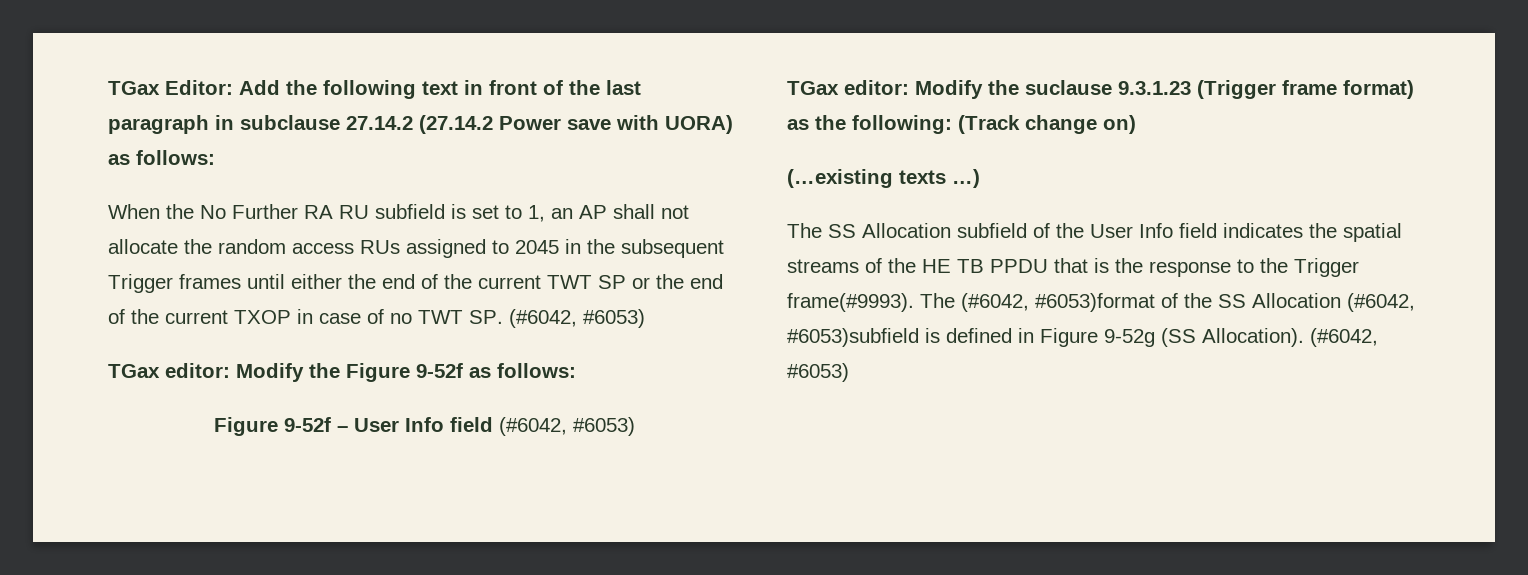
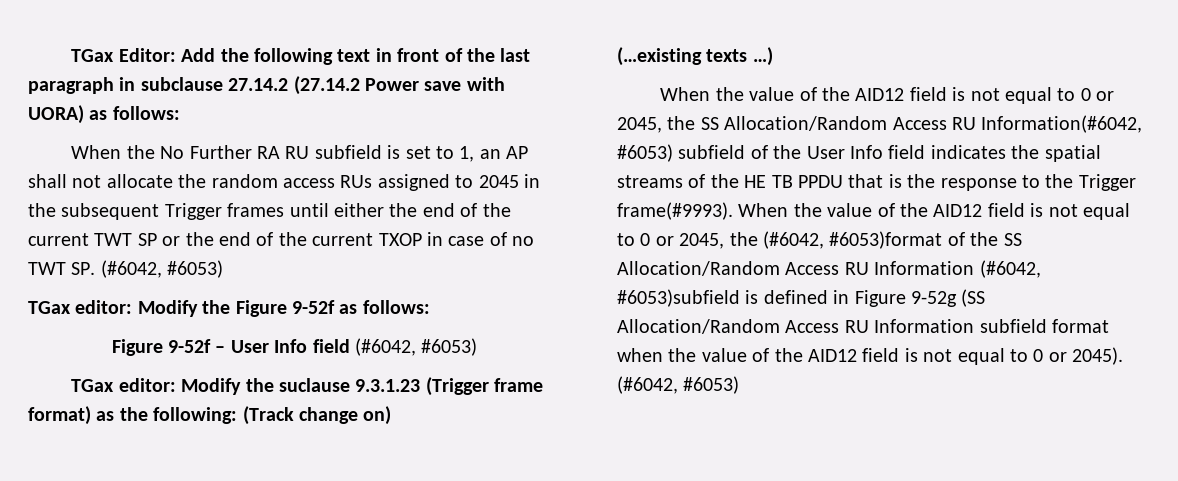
- The SS Allocation subfield of the User Info field indicates the spatial streams of the HE TB PPDU that is the response to the Trigger frame(#9993).
+ When the value of the AID12 field is not equal to 0 or 2045, the SS Allocation/Random Access RU Information(#6042, #6053) subfield of the User Info field indicates the spatial streams of the HE TB PPDU that is the response to the Trigger frame(#9993).
- The (#6042, #6053)format of the SS Allocation (#6042, #6053)subfield is defined in Figure 9-52g (SS Allocation).
+ When the value of the AID12 field is not equal to 0 or 2045, the (#6042, #6053)format of the SS Allocation/Random Access RU Information (#6042, #6053)subfield is defined in Figure 9-52g (SS Allocation/Random Access RU Information subfield format when the value of the AID12 field is not equal to 0 or 2045).

